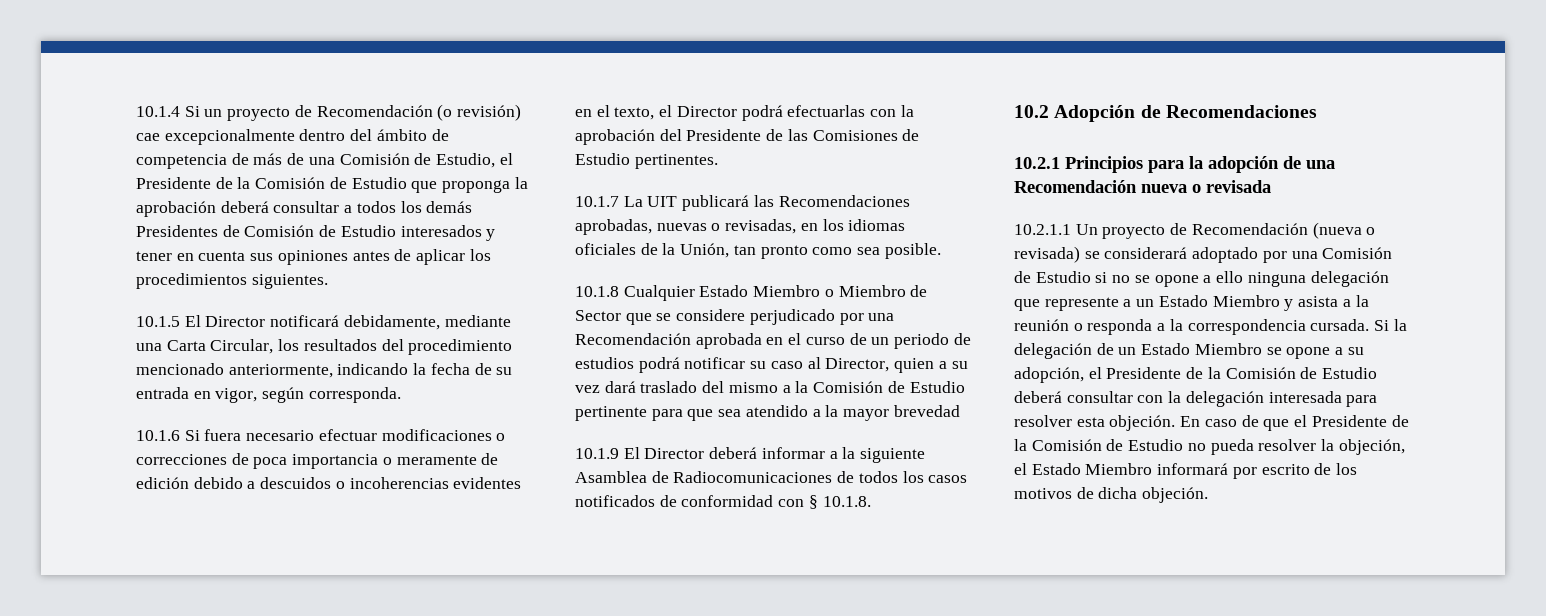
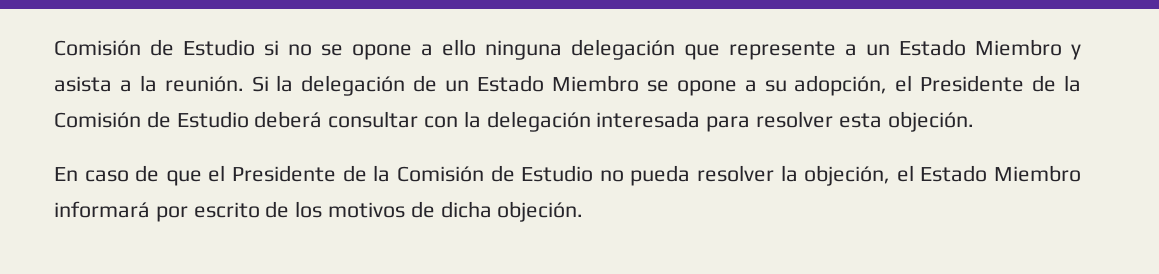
- 10.1.4 Si un proyecto de Recomendación (o revisión) cae excepcionalmente dentro del ámbito de competencia de más de una Comisión de Estudio, el Presidente de la Comisión de Estudio que proponga la aprobación deberá consultar a todos los demás Presidentes de Comisión de Estudio interesados y tener en cuenta sus opiniones antes de aplicar los procedimientos siguientes.
- 10.1.5 El Director notificará debidamente, mediante una Carta Circular, los resultados del procedimiento mencionado anteriormente, indicando la fecha de su entrada en vigor, según corresponda.
- 10.1.6 Si fuera necesario efectuar modificaciones o correcciones de poca importancia o meramente de edición debido a descuidos o incoherencias evidentes en el texto, el Director podrá efectuarlas con la aprobación del Presidente de las Comisiones de Estudio pertinentes.
- 10.1.7 La UIT publicará las Recomendaciones aprobadas, nuevas o revisadas, en los idiomas oficiales de la Unión, tan pronto como sea posible.
- 10.1.8 Cualquier Estado Miembro o Miembro de Sector que se considere perjudicado por una Recomendación aprobada en el curso de un periodo de estudios podrá notificar su caso al Director, quien a su vez dará traslado del mismo a la Comisión de Estudio pertinente para que sea atendido a la mayor brevedad
- 10.1.9 El Director deberá informar a la siguiente Asamblea de Radiocomunicaciones de todos los casos notificados de conformidad con § 10.1.8.
- 10.2 Adopción de Recomendaciones
- 10.2.1 Principios para la adopción de una Recomendación nueva o revisada
- 10.2.1.1 Un proyecto de Recomendación (nueva o revisada) se considerará adoptado por una Comisión de Estudio si no se opone a ello ninguna delegación que represente a un Estado Miembro y asista a la reunión o responda a la correspondencia cursada.
+ Comisión de Estudio si no se opone a ello ninguna delegación que represente a un Estado Miembro y asista a la reunión.
- Si la delegación de un Estado Miembro se opone a su adopción, el Presidente de la Comisión de Estudio deberá consultar con la delegación interesada para resolver esta objeción. En caso de que el Presidente de la Comisión de Estudio no pueda resolver la objeción, el Estado Miembro informará por escrito de los motivos de dicha objeción.
+ Si la delegación de un Estado Miembro se opone a su adopción, el Presidente de la Comisión de Estudio deberá consultar con la delegación interesada para resolver esta objeción.
+ En caso de que el Presidente de la Comisión de Estudio no pueda resolver la objeción, el Estado Miembro informará por escrito de los motivos de dicha objeción.

